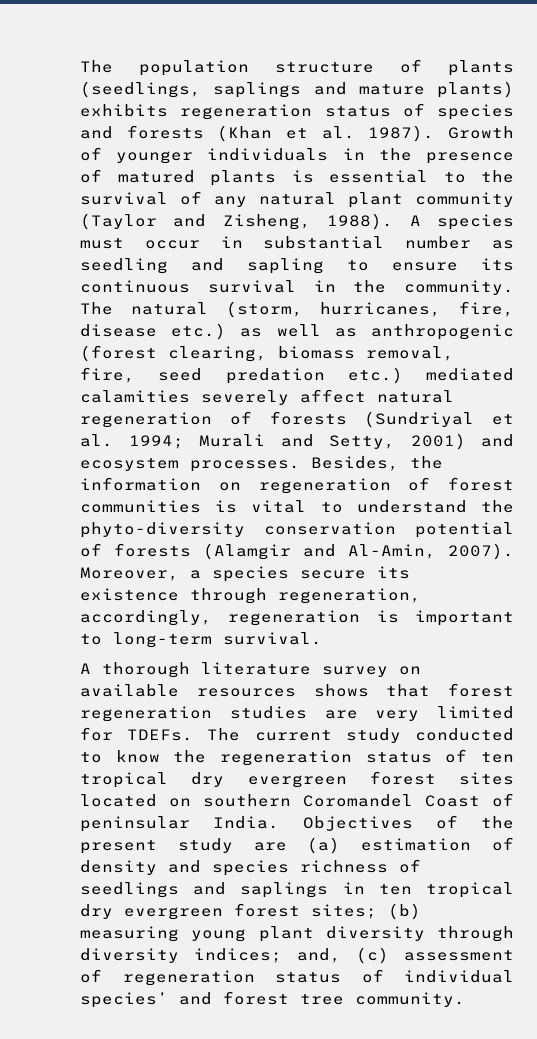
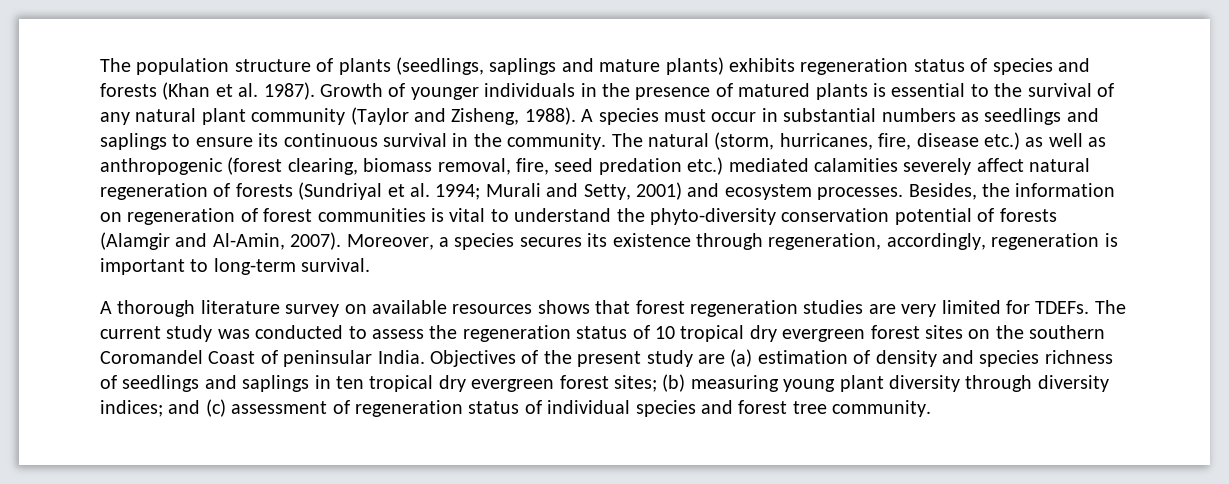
- A species must occur in substantial number as seedling and sapling to ensure its continuous survival in the community.
+ A species must occur in substantial numbers as seedlings and saplings to ensure its continuous survival in the community.
- Moreover, a species secure its existence through regeneration, accordingly, regeneration is important to long-term survival.
+ Moreover, a species secures its existence through regeneration, accordingly, regeneration is important to long-term survival.
- The current study conducted to know the regeneration status of ten tropical dry evergreen forest sites located on southern Coromandel Coast of peninsular India.
+ The current study was conducted to assess the regeneration status of 10 tropical dry evergreen forest sites on the southern Coromandel Coast of peninsular India.
- Objectives of the present study are (a) estimation of density and species richness of seedlings and saplings in ten tropical dry evergreen forest sites; (b) measuring young plant diversity through diversity indices; and, (c) assessment of regeneration status of individual species’ and forest tree community.
+ Objectives of the present study are (a) estimation of density and species richness of seedlings and saplings in ten tropical dry evergreen forest sites; (b) measuring young plant diversity through diversity indices; and (c) assessment of regeneration status of individual species and forest tree community.

